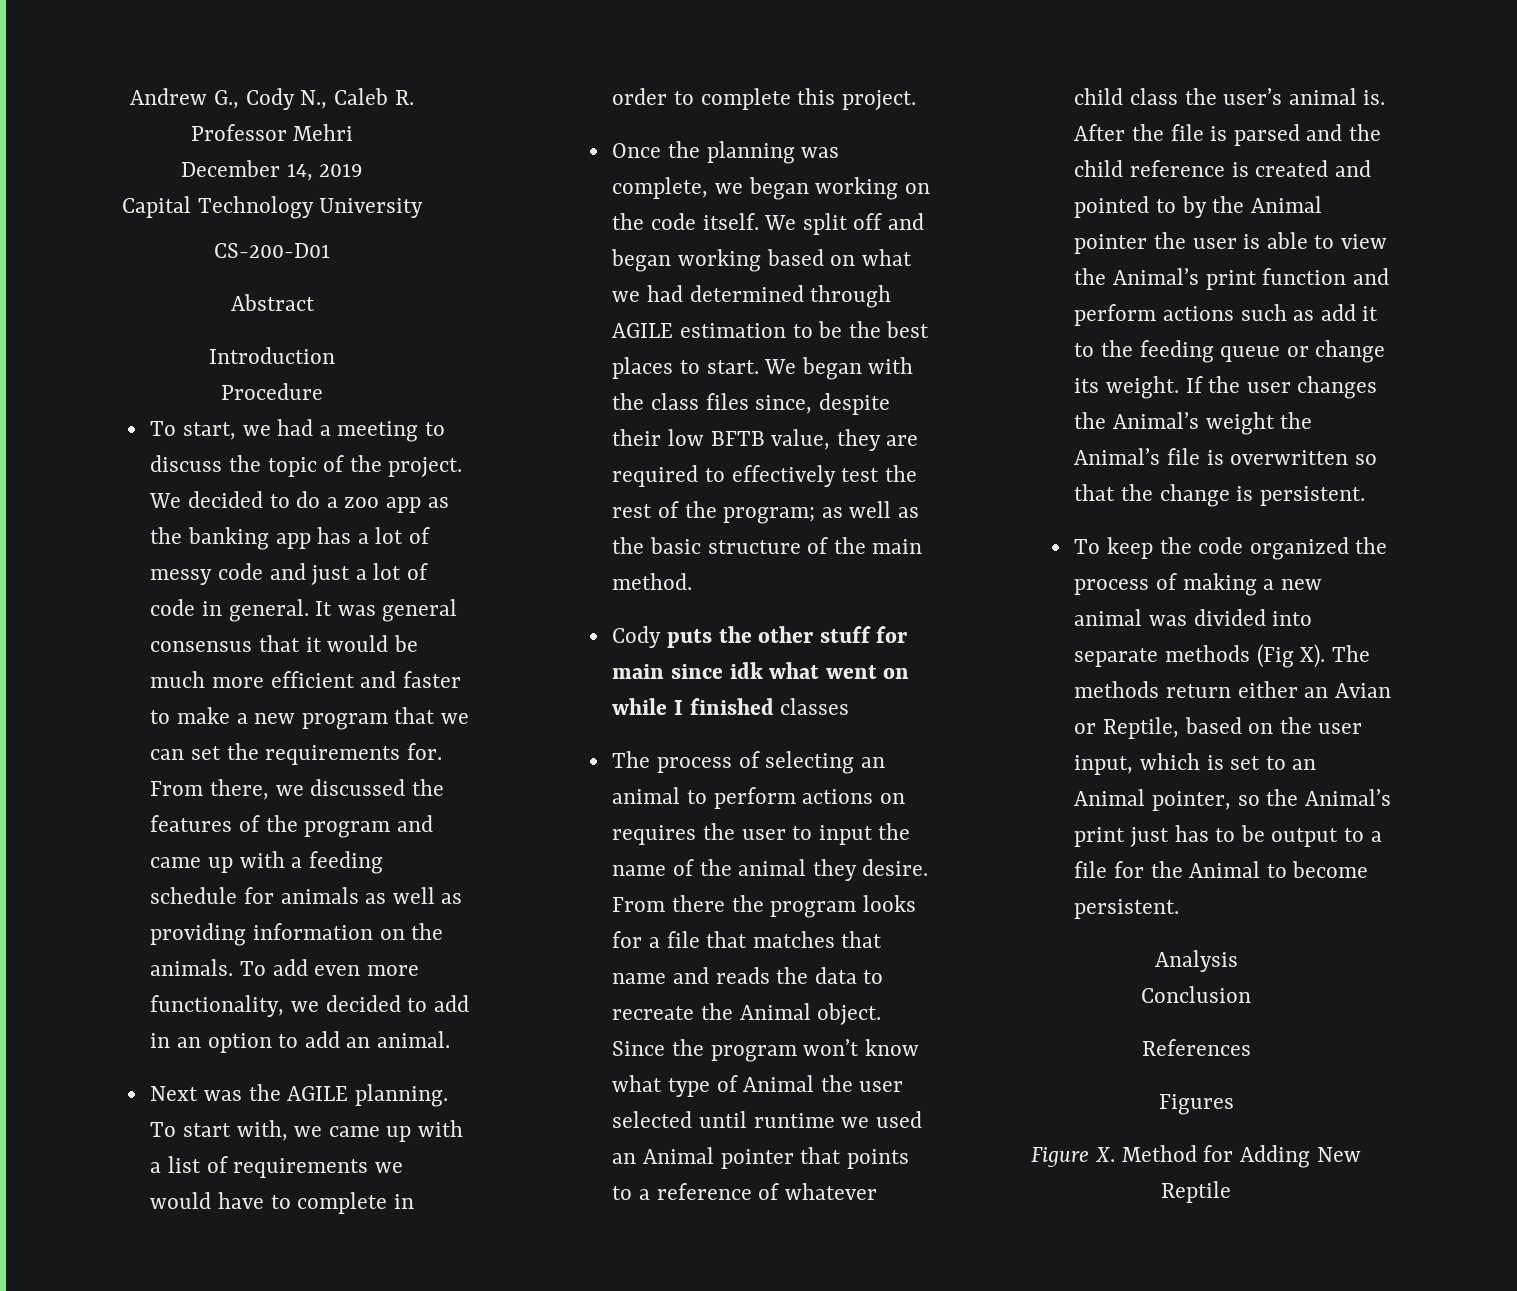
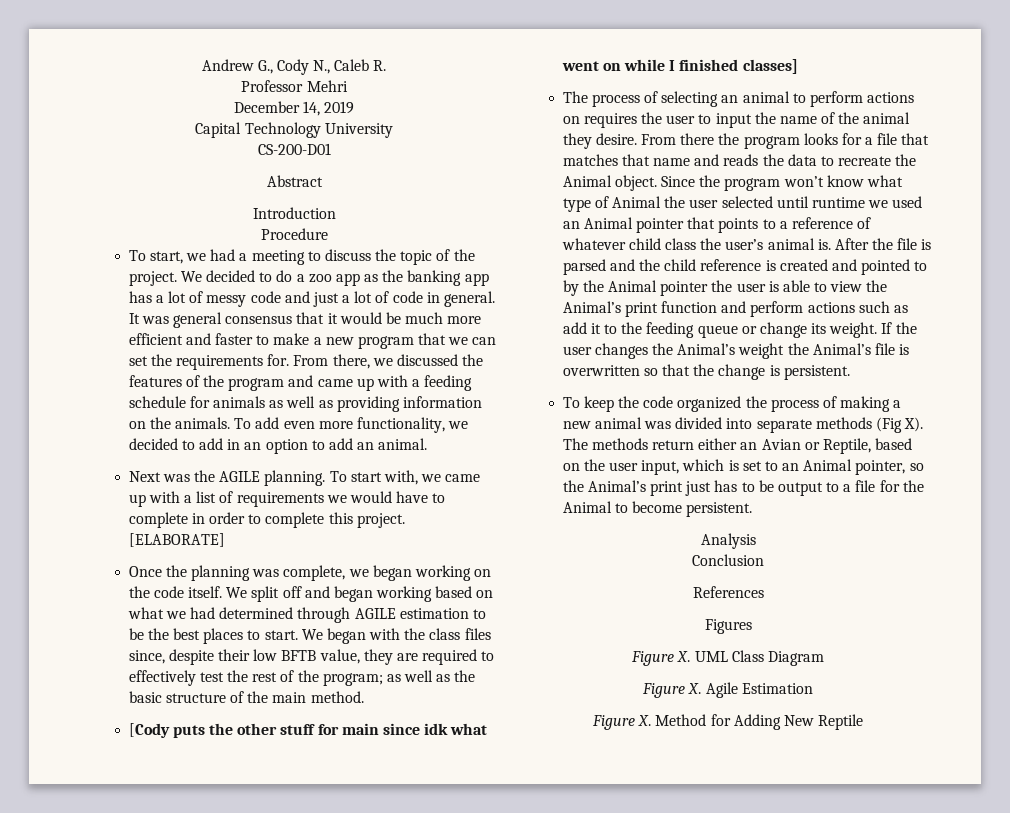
+ [ELABORATE]
- Cody puts the other stuff for main since idk what went on while I finished classes
+ [Cody puts the other stuff for main since idk what went on while I finished classes]
+ Figure X. UML Class Diagram
+ Figure X. Agile Estimation

